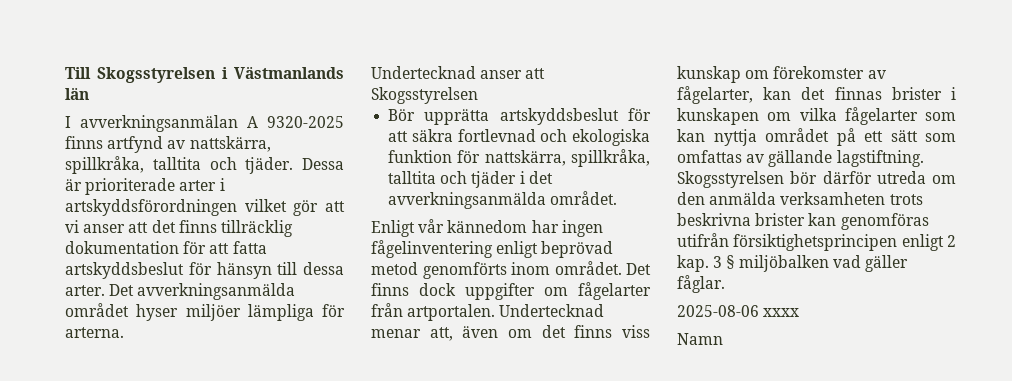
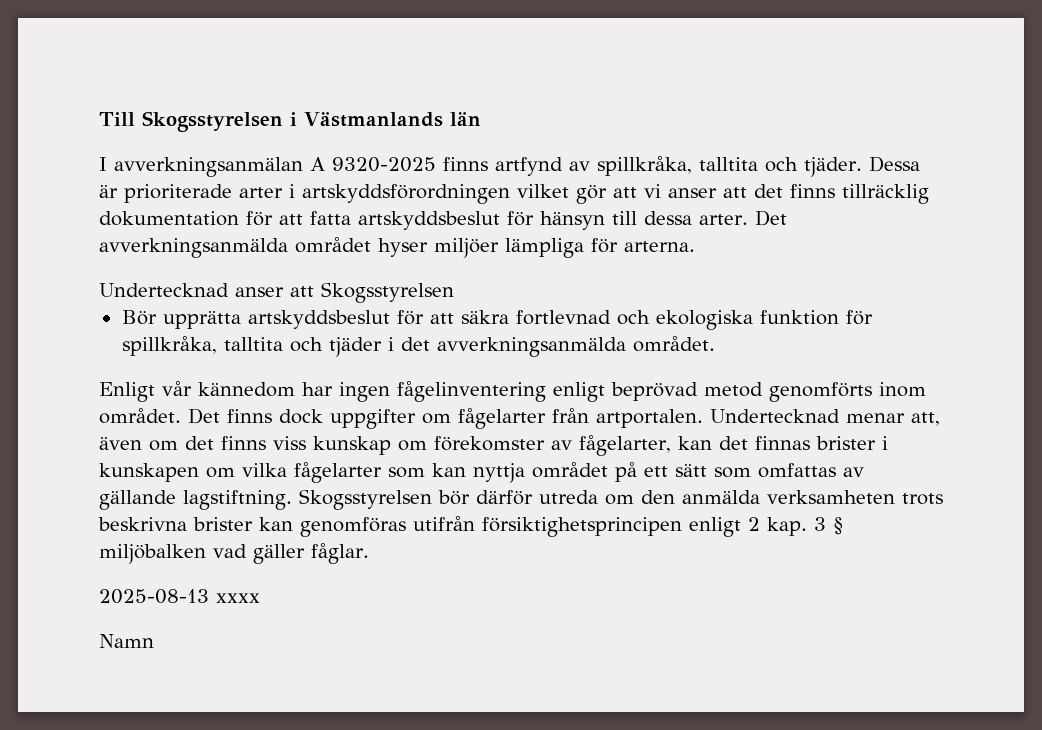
- I avverkningsanmälan A 9320-2025 finns artfynd av nattskärra, spillkråka, talltita och tjäder.
+ I avverkningsanmälan A 9320-2025 finns artfynd av spillkråka, talltita och tjäder.
- Bör upprätta artskyddsbeslut för att säkra fortlevnad och ekologiska funktion för nattskärra, spillkråka, talltita och tjäder i det avverkningsanmälda området.
+ Bör upprätta artskyddsbeslut för att säkra fortlevnad och ekologiska funktion för spillkråka, talltita och tjäder i det avverkningsanmälda området.
- 2025-08-06 xxxx
+ 2025-08-13 xxxx

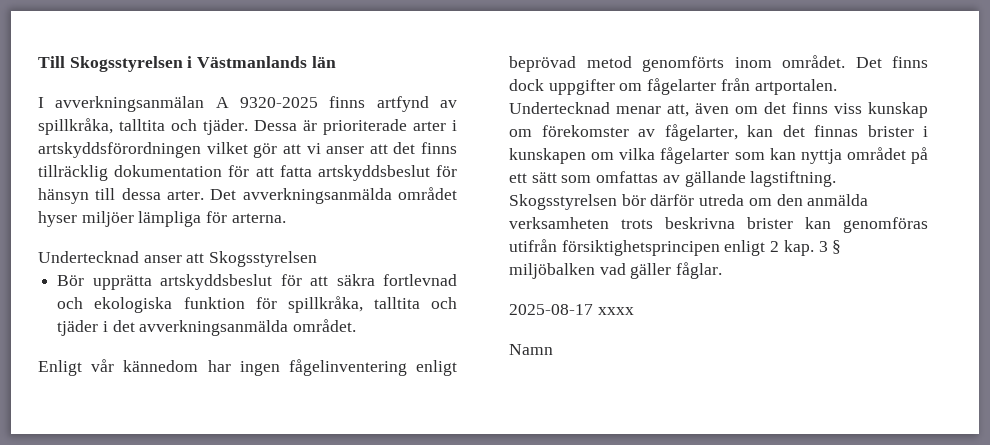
- 2025-08-13 xxxx
+ 2025-08-17 xxxx

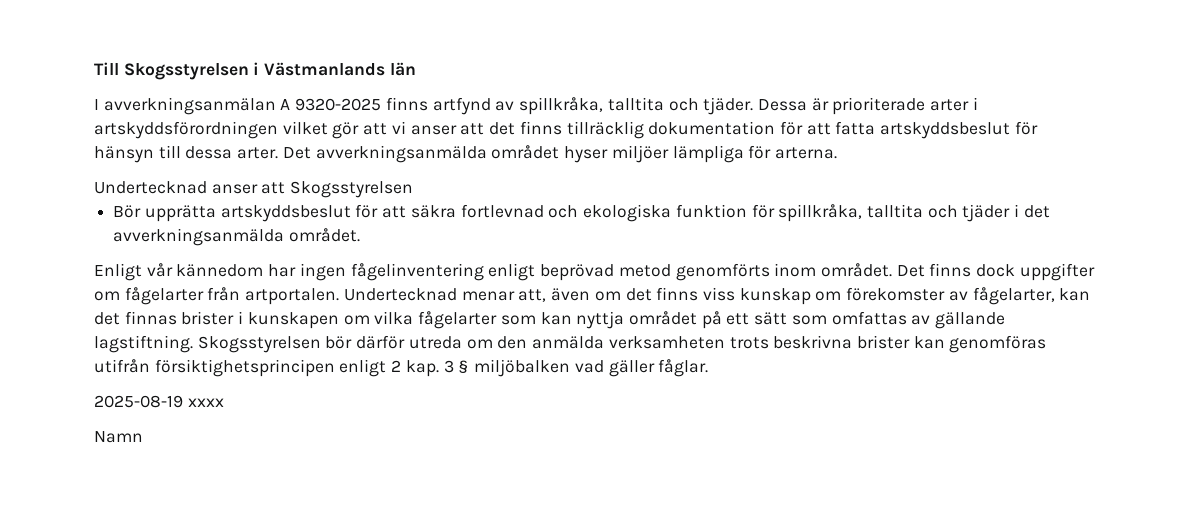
- 2025-08-17 xxxx
+ 2025-08-19 xxxx

